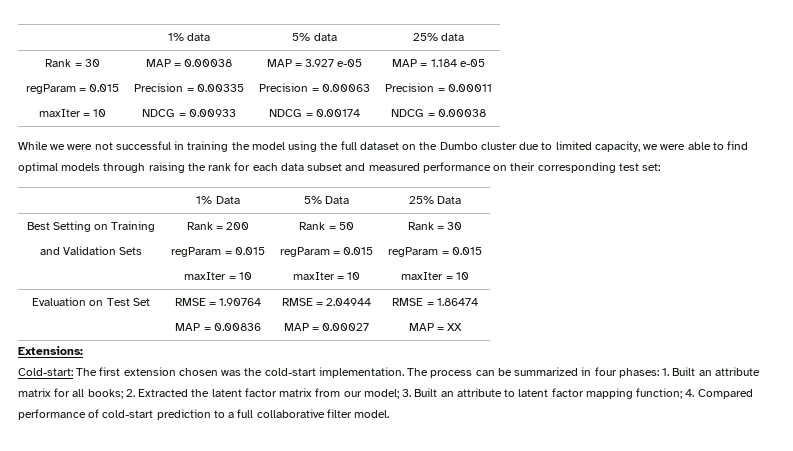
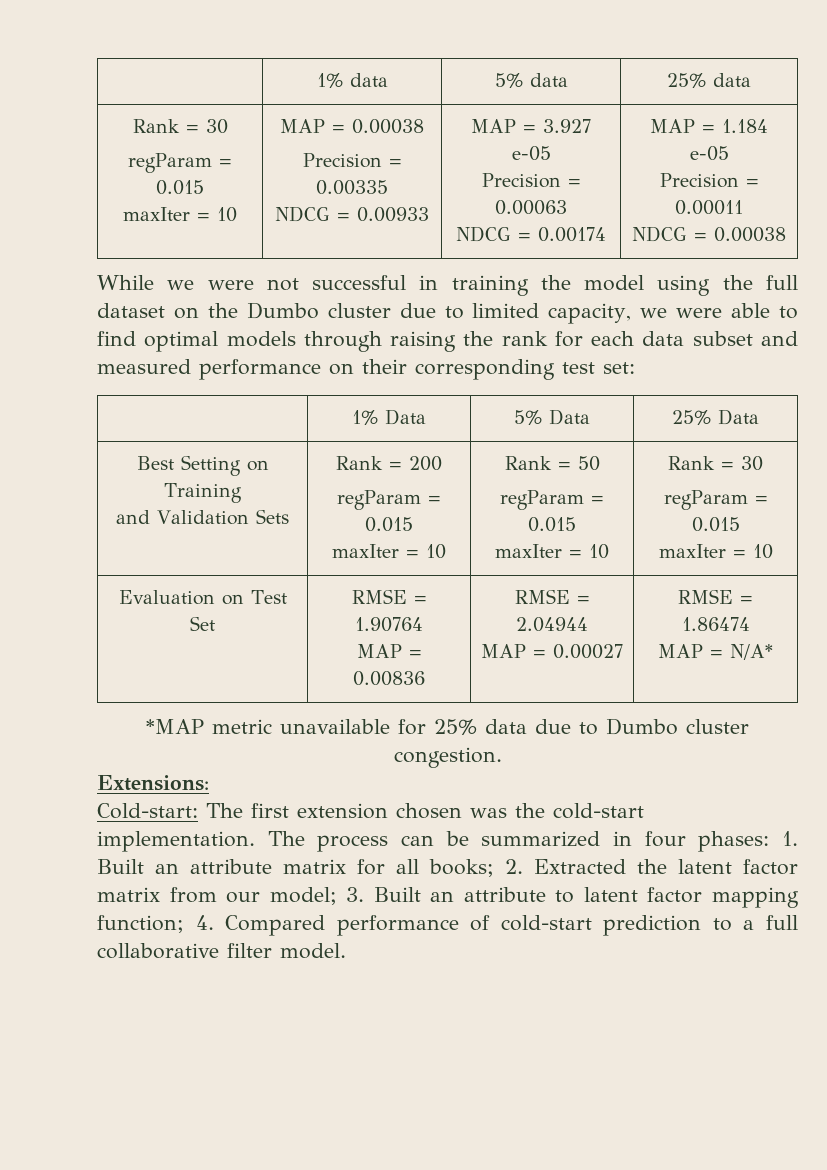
  Evaluation on Test Set | RMSE = 1.90764
  MAP = 0.00836 | RMSE = 2.04944
  MAP = 0.00027 | RMSE = 1.86474
- MAP = XX
+ MAP = N/A*
+ *MAP metric unavailable for 25% data due to Dumbo cluster congestion.

